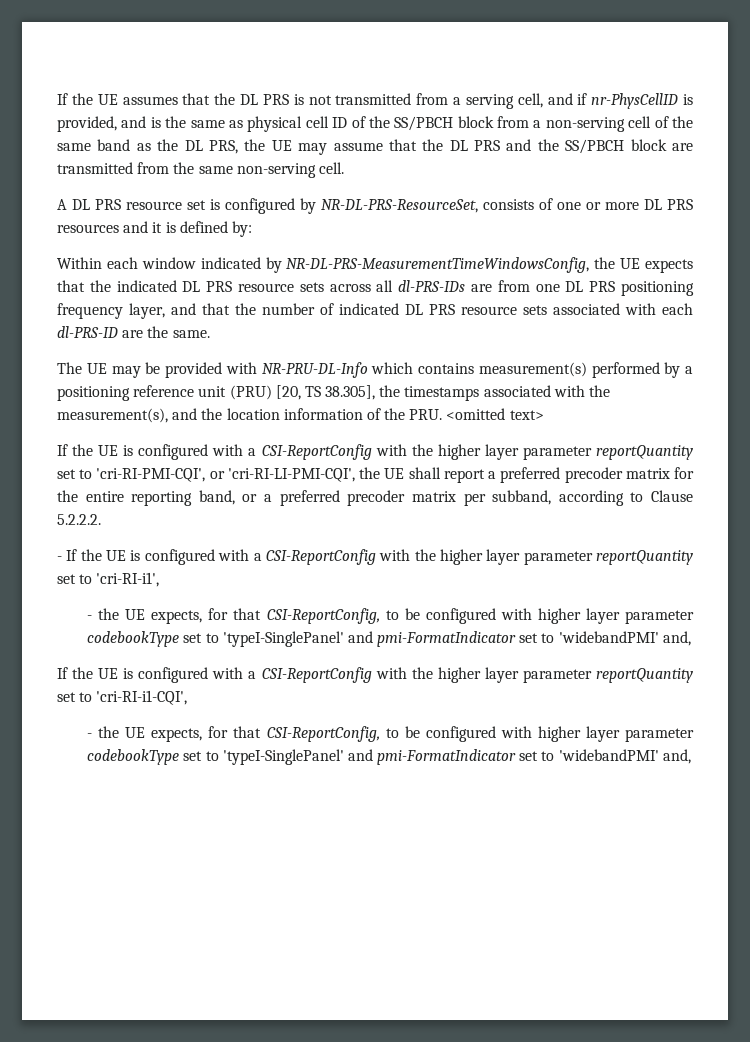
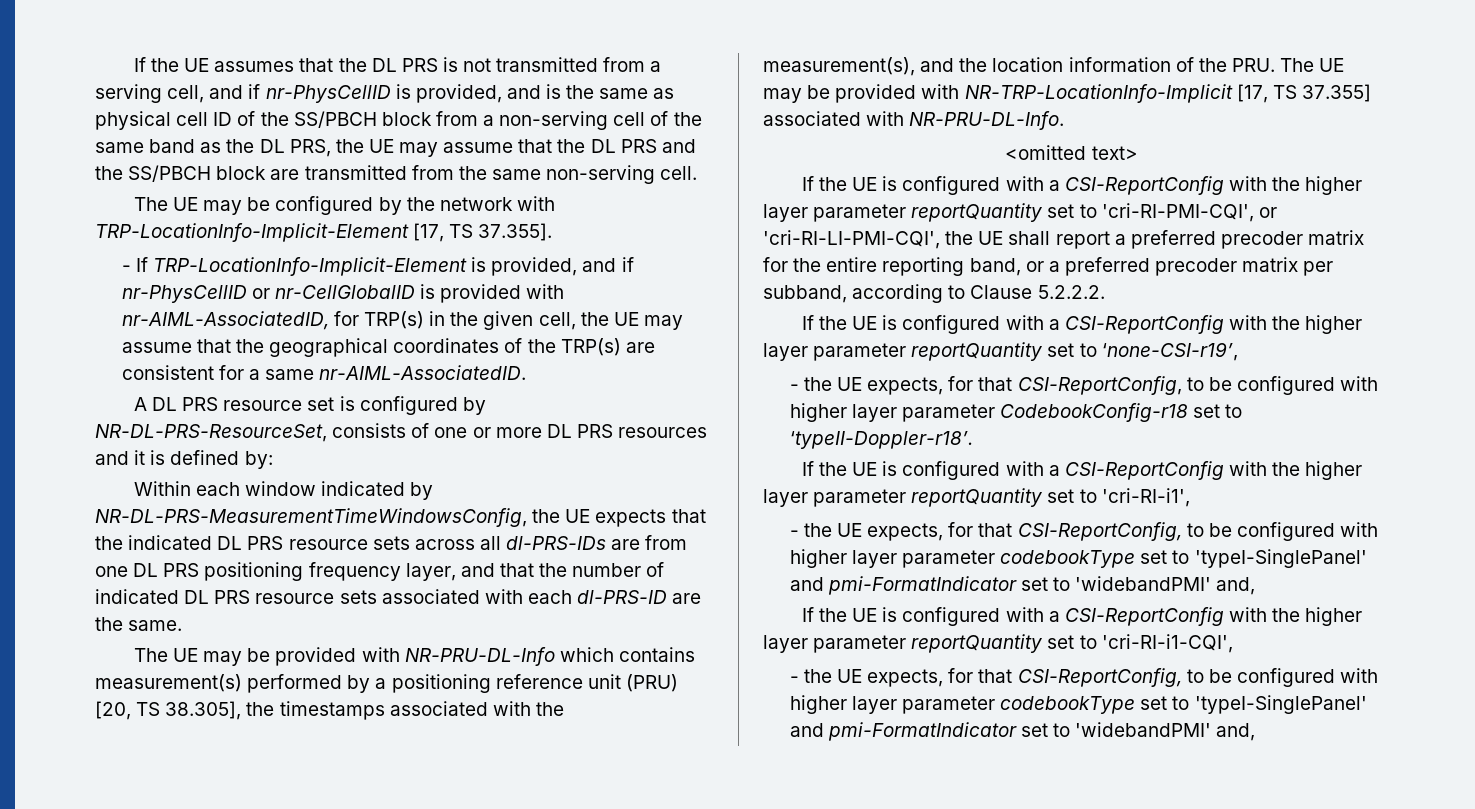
+ The UE may be configured by the network with TRP-LocationInfo-Implicit-Element [17, TS 37.355].
+ - If TRP-LocationInfo-Implicit-Element is provided, and if nr-PhysCellID or nr-CellGlobalID is provided with nr-AIML-AssociatedID, for TRP(s) in the given cell, the UE may assume that the geographical coordinates of the TRP(s) are consistent for a same nr-AIML-AssociatedID.
- The UE may be provided with NR-PRU-DL-Info which contains measurement(s) performed by a positioning reference unit (PRU) [20, TS 38.305], the timestamps associated with the measurement(s), and the location information of the PRU. <omitted text>
+ The UE may be provided with NR-PRU-DL-Info which contains measurement(s) performed by a positioning reference unit (PRU) [20, TS 38.305], the timestamps associated with the measurement(s), and the location information of the PRU. The UE may be provided with NR-TRP-LocationInfo-Implicit [17, TS 37.355] associated with NR-PRU-DL-Info.
+ <omitted text>
- - If the UE is configured with a CSI-ReportConfig with the higher layer parameter reportQuantity set to 'cri-RI-i1',
+ If the UE is configured with a CSI-ReportConfig with the higher layer parameter reportQuantity set to ‘none-CSI-r19’,
+ - the UE expects, for that CSI-ReportConfig, to be configured with higher layer parameter CodebookConfig-r18 set to ‘typeII-Doppler-r18’.
+ If the UE is configured with a CSI-ReportConfig with the higher layer parameter reportQuantity set to 'cri-RI-i1',

